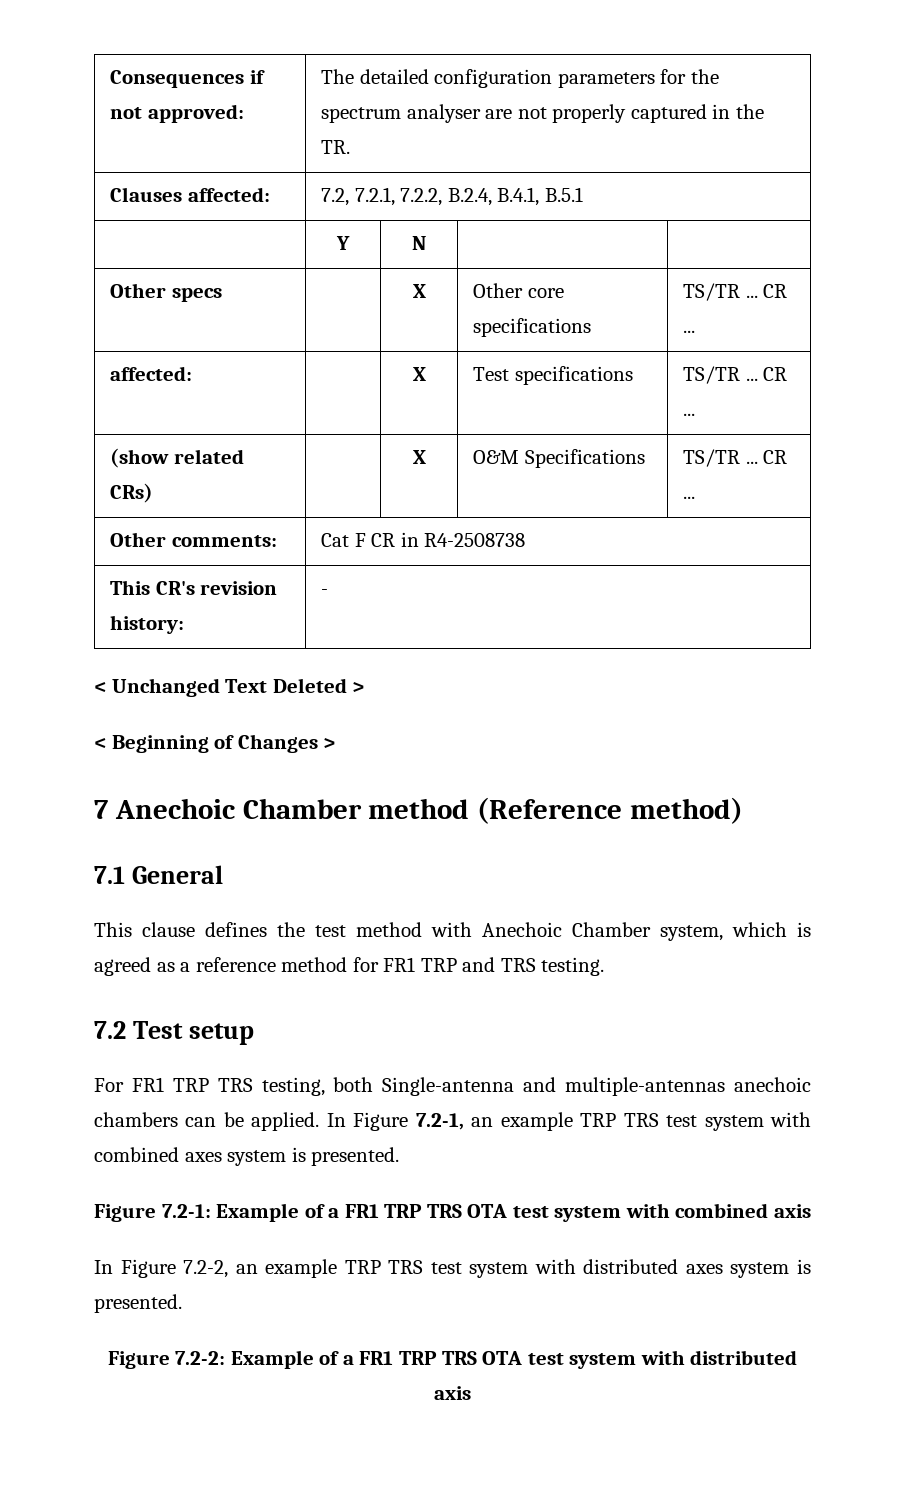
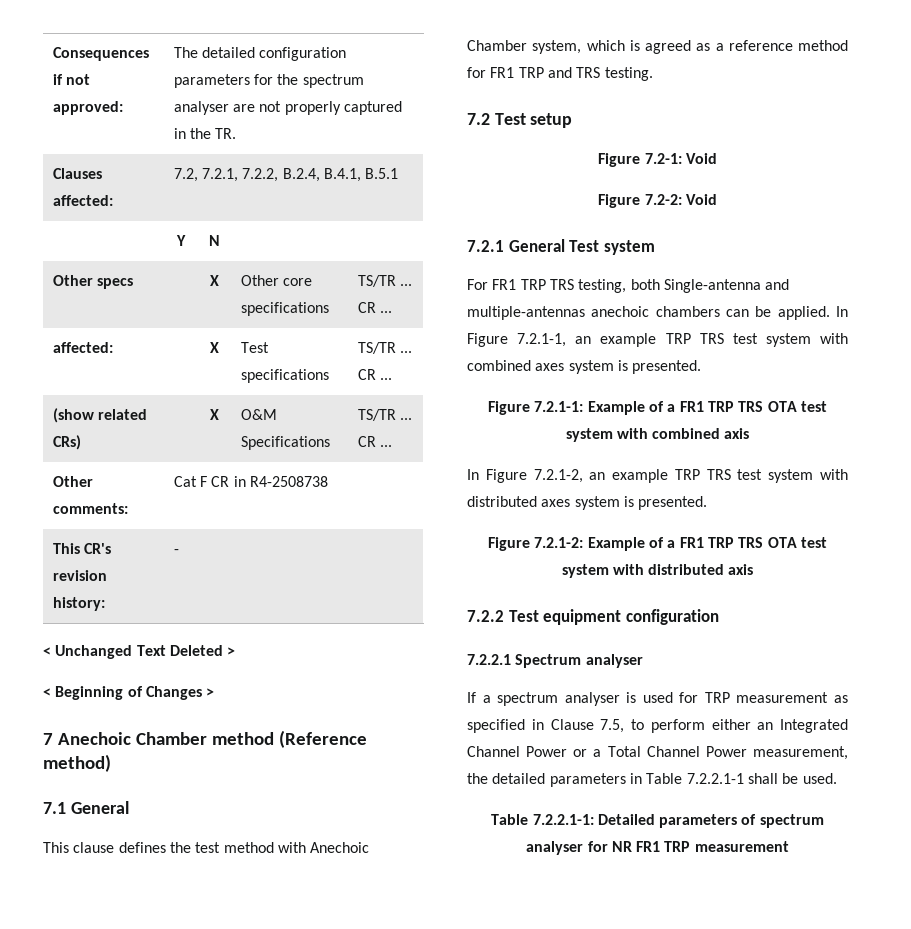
+ Figure 7.2-1: Void
+ Figure 7.2-2: Void
+ 7.2.1 General Test system
- In Figure 7.2-1, an example TRP TRS test system with combined axes system is presented.
+ In Figure 7.2.1-1, an example TRP TRS test system with combined axes system is presented.
- Figure 7.2-1: Example of a FR1 TRP TRS OTA test system with combined axis
+ Figure 7.2.1-1: Example of a FR1 TRP TRS OTA test system with combined axis
- In Figure 7.2-2, an example TRP TRS test system with distributed axes system is presented.
+ In Figure 7.2.1-2, an example TRP TRS test system with distributed axes system is presented.
- Figure 7.2-2: Example of a FR1 TRP TRS OTA test system with distributed axis
+ Figure 7.2.1-2: Example of a FR1 TRP TRS OTA test system with distributed axis
+ 7.2.2 Test equipment configuration
+ 7.2.2.1 Spectrum analyser
+ If a spectrum analyser is used for TRP measurement as specified in Clause 7.5, to perform either an Integrated Channel Power or a Total Channel Power measurement, the detailed parameters in Table 7.2.2.1-1 shall be used.
+ Table 7.2.2.1-1: Detailed parameters of spectrum analyser for NR FR1 TRP measurement

